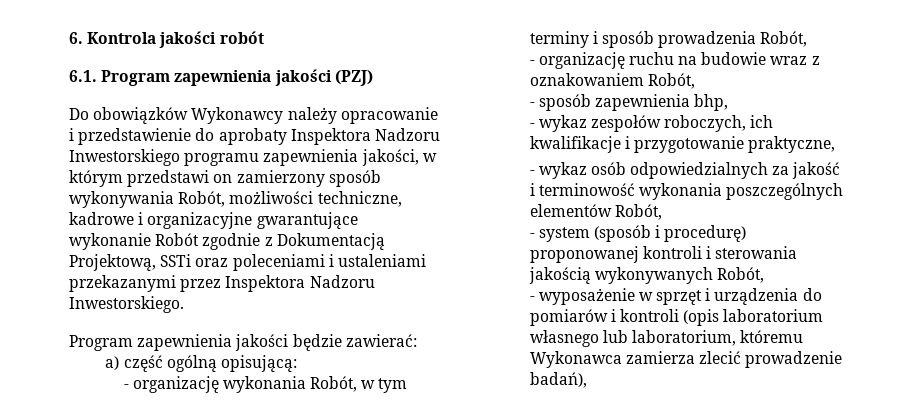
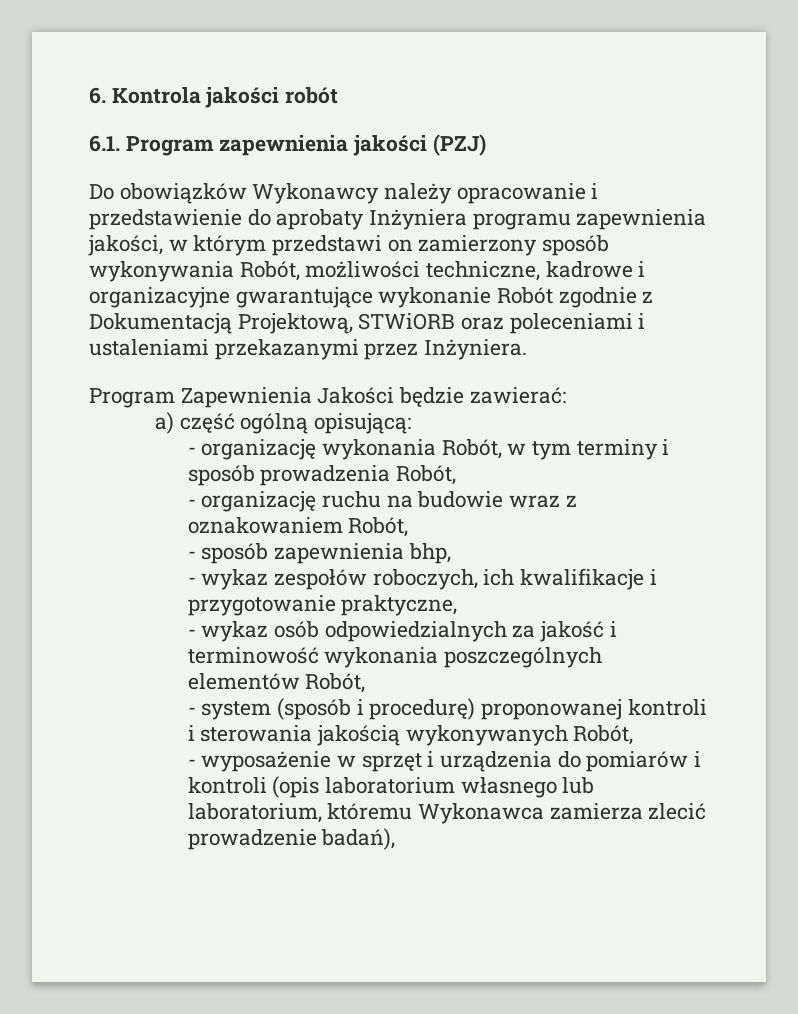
- Do obowiązków Wykonawcy należy opracowanie i przedstawienie do aprobaty Inspektora Nadzoru Inwestorskiego programu zapewnienia jakości, w którym przedstawi on zamierzony sposób wykonywania Robót, możliwości techniczne, kadrowe i organizacyjne gwarantujące wykonanie Robót zgodnie z Dokumentacją Projektową, SSTi oraz poleceniami i ustaleniami przekazanymi przez Inspektora Nadzoru Inwestorskiego.
- Program zapewnienia jakości będzie zawierać:
+ Do obowiązków Wykonawcy należy opracowanie i przedstawienie do aprobaty Inżyniera programu zapewnienia jakości, w którym przedstawi on zamierzony sposób wykonywania Robót, możliwości techniczne, kadrowe i organizacyjne gwarantujące wykonanie Robót zgodnie z Dokumentacją Projektową, STWiORB oraz poleceniami i ustaleniami przekazanymi przez Inżyniera.
+ Program Zapewnienia Jakości będzie zawierać:

